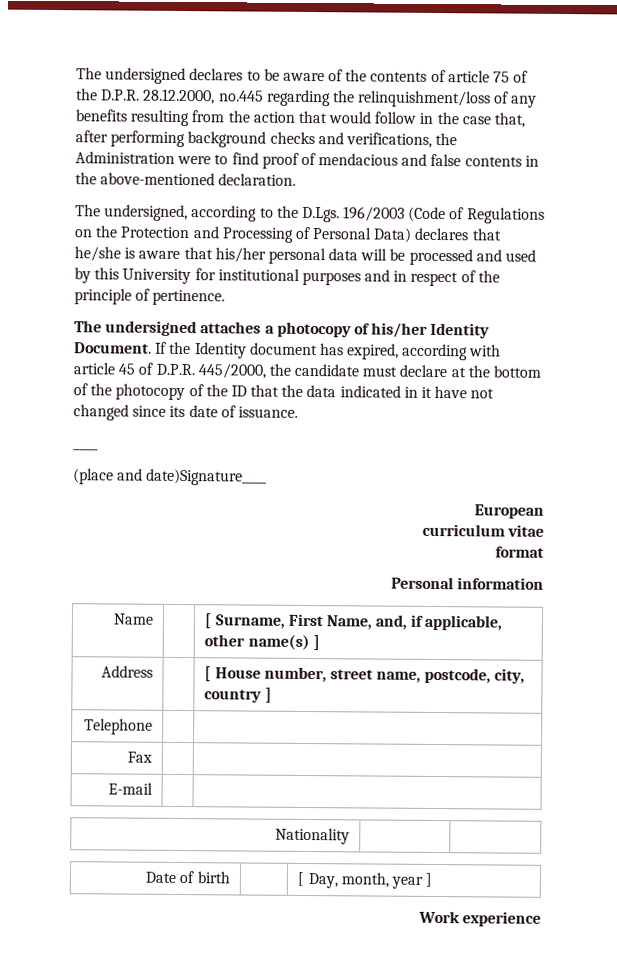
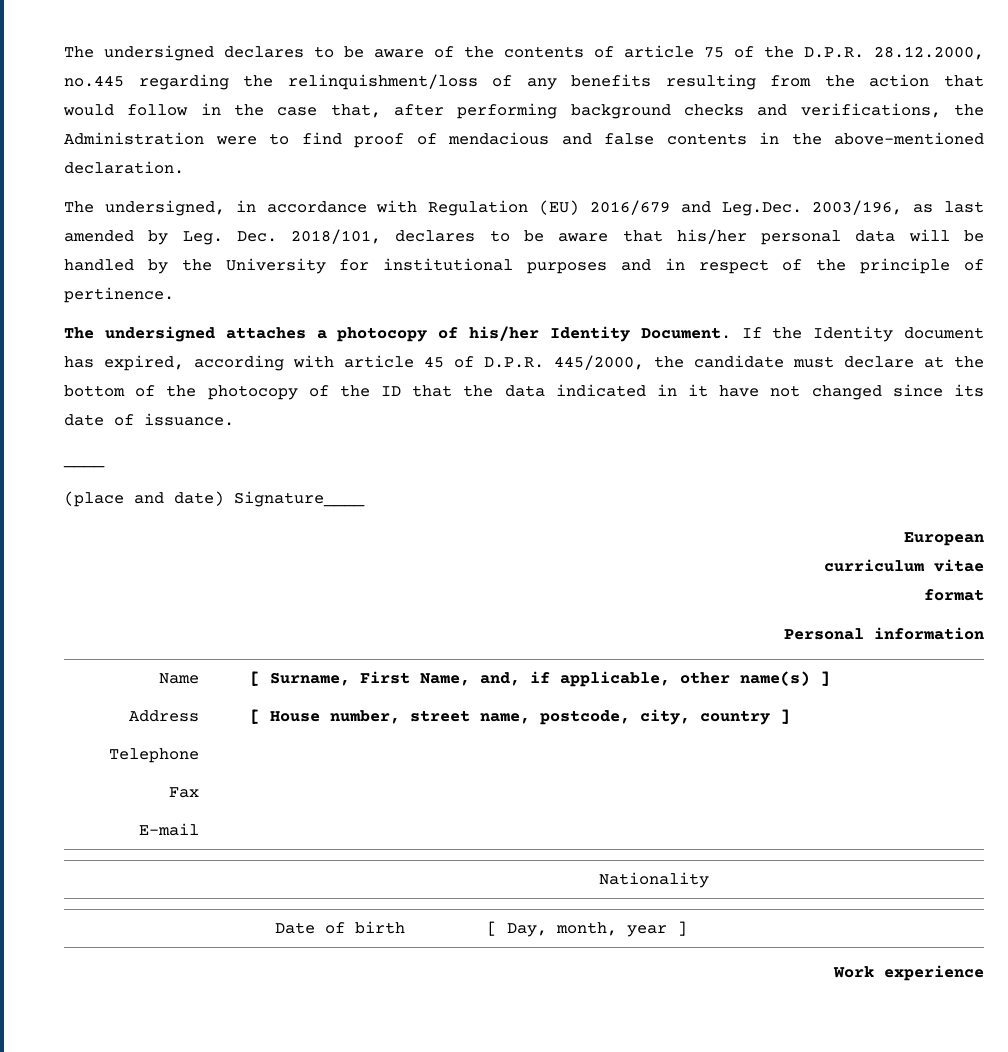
- The undersigned, according to the D.Lgs. 196/2003 (Code of Regulations on the Protection and Processing of Personal Data) declares that he/she is aware that his/her personal data will be processed and used by this University for institutional purposes and in respect of the principle of pertinence.
+ The undersigned, in accordance with Regulation (EU) 2016/679 and Leg.Dec. 2003/196, as last amended by Leg. Dec. 2018/101, declares to be aware that his/her personal data will be handled by the University for institutional purposes and in respect of the principle of pertinence.
- (place and date)Signature____
+ (place and date) Signature____

